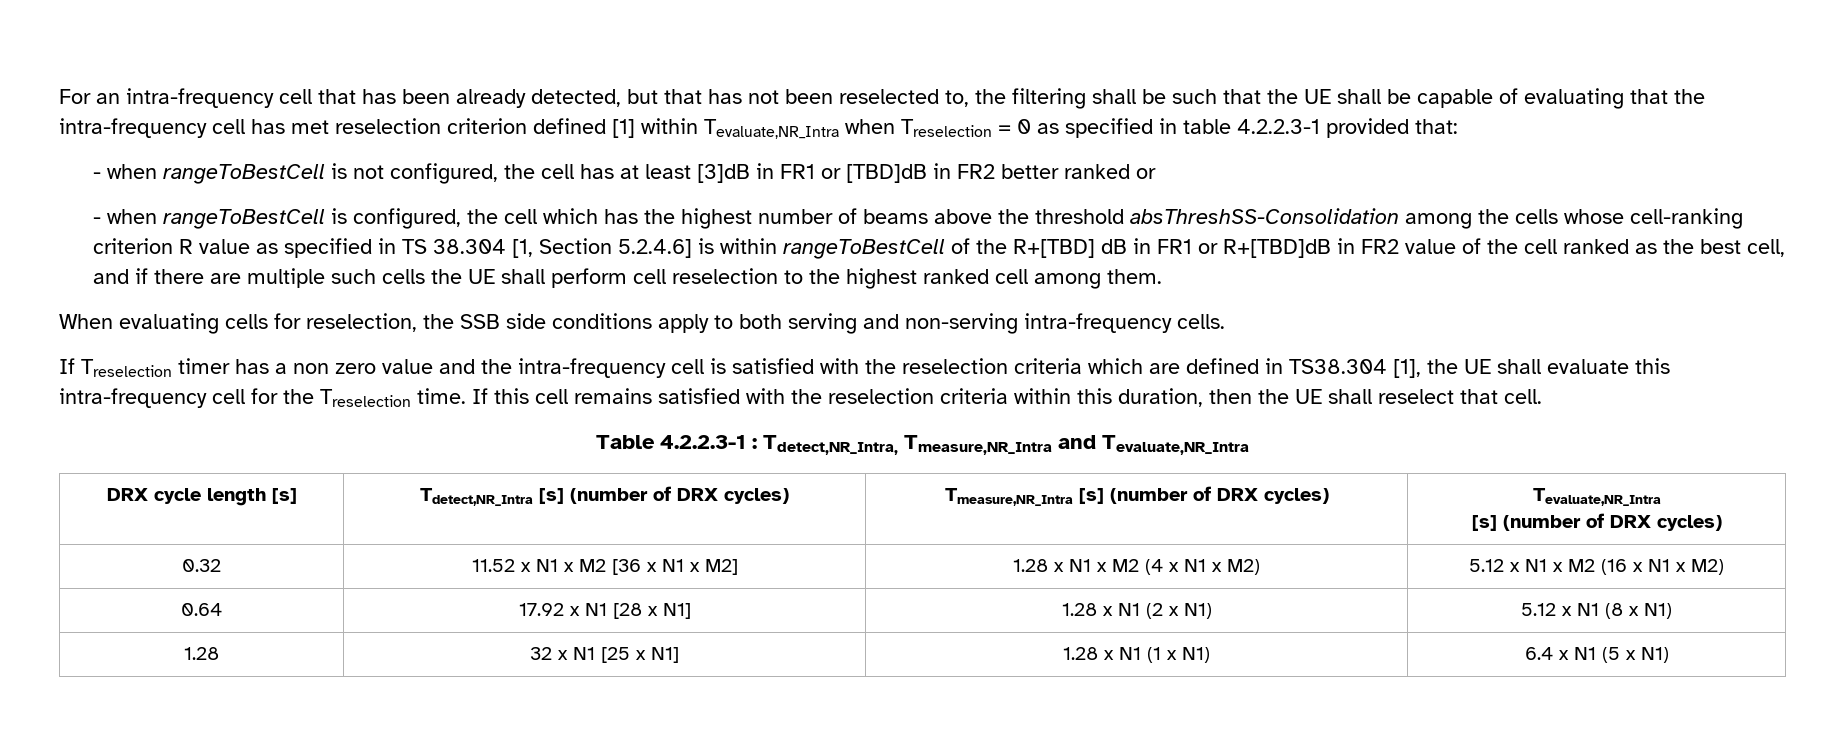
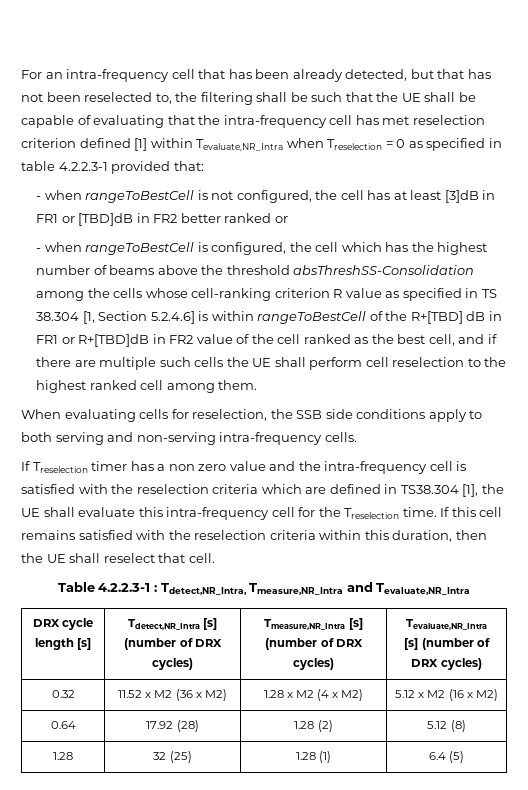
- 0.32 | 11.52 x N1 x M2 [36 x N1 x M2] | 1.28 x N1 x M2 (4 x N1 x M2) | 5.12 x N1 x M2 (16 x N1 x M2)
+ 0.32 | 11.52 x M2 (36 x M2) | 1.28 x M2 (4 x M2) | 5.12 x M2 (16 x M2)
- 0.64 | 17.92 x N1 [28 x N1] | 1.28 x N1 (2 x N1) | 5.12 x N1 (8 x N1)
- 1.28 | 32 x N1 [25 x N1] | 1.28 x N1 (1 x N1) | 6.4 x N1 (5 x N1)
+ 0.64 | 17.92 (28) | 1.28 (2) | 5.12 (8)
+ 1.28 | 32 (25) | 1.28 (1) | 6.4 (5)

